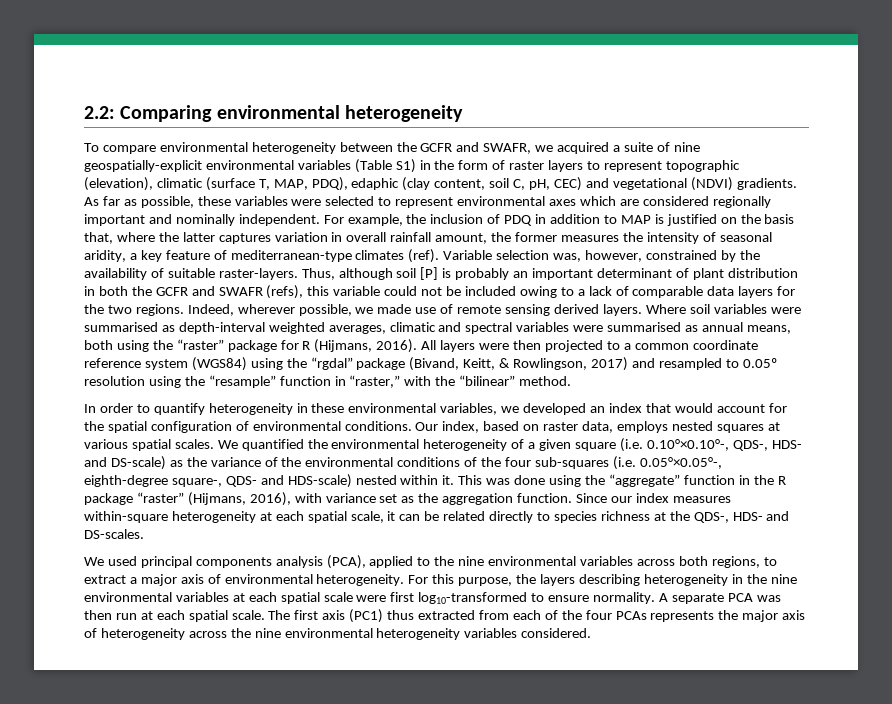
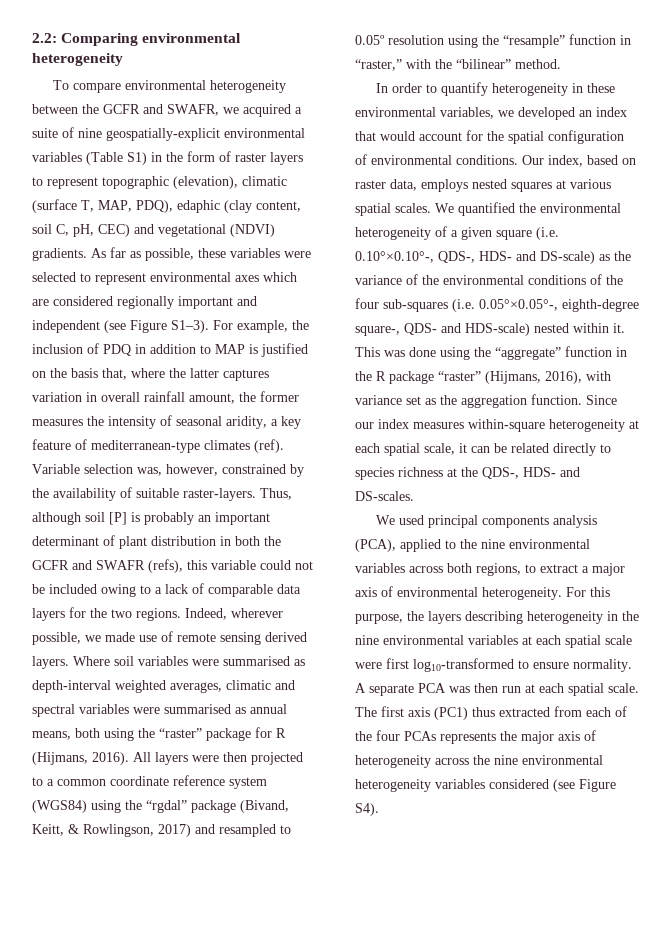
- As far as possible, these variables were selected to represent environmental axes which are considered regionally important and nominally independent.
+ As far as possible, these variables were selected to represent environmental axes which are considered regionally important and independent (see Figure S1–3).
- The first axis (PC1) thus extracted from each of the four PCAs represents the major axis of heterogeneity across the nine environmental heterogeneity variables considered.
+ The first axis (PC1) thus extracted from each of the four PCAs represents the major axis of heterogeneity across the nine environmental heterogeneity variables considered (see Figure S4).

